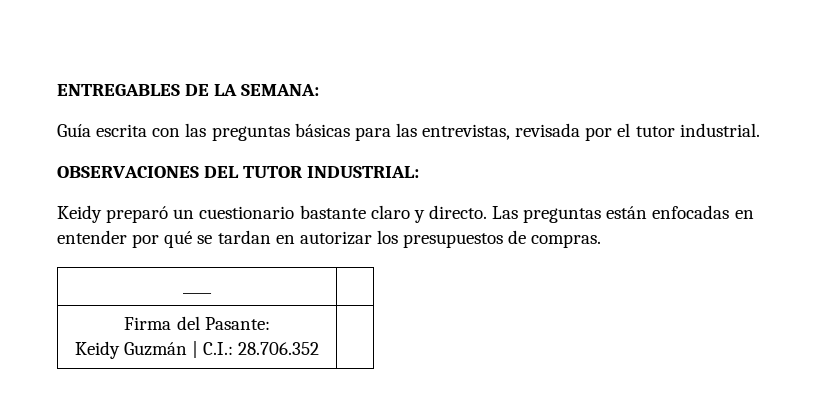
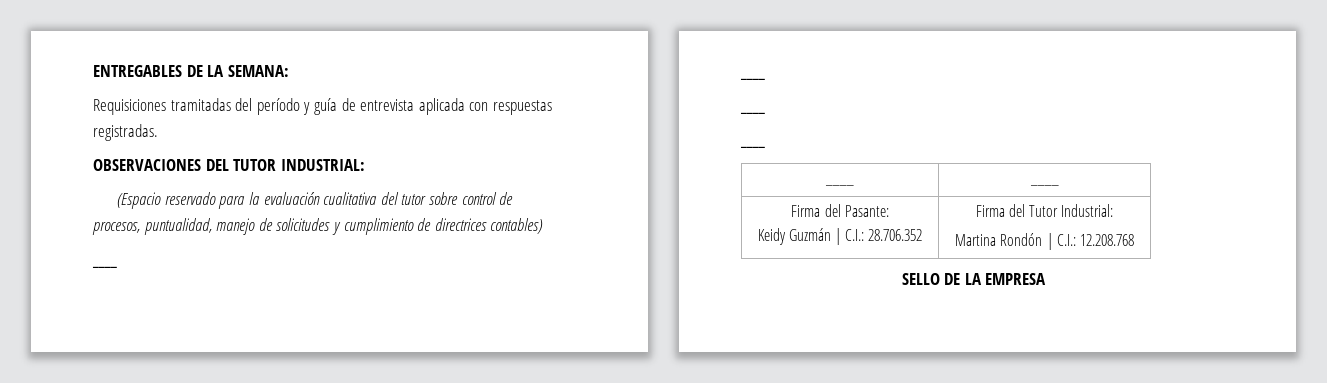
- Guía escrita con las preguntas básicas para las entrevistas, revisada por el tutor industrial.
+ Requisiciones tramitadas del período y guía de entrevista aplicada con respuestas registradas.
  OBSERVACIONES DEL TUTOR INDUSTRIAL:
- Keidy preparó un cuestionario bastante claro y directo. Las preguntas están enfocadas en entender por qué se tardan en autorizar los presupuestos de compras.
+ (Espacio reservado para la evaluación cualitativa del tutor sobre control de procesos, puntualidad, manejo de solicitudes y cumplimiento de directrices contables)
+ ____
+ ____
+ ____
+ ____
- ____ |
+ ____ | ____
  Firma del Pasante:
- Keidy Guzmán | C.I.: 28.706.352 |
+ Keidy Guzmán | C.I.: 28.706.352 | Firma del Tutor Industrial:
+ Martina Rondón | C.I.: 12.208.768
+ SELLO DE LA EMPRESA

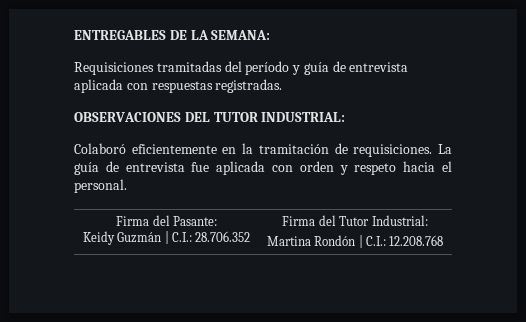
- (Espacio reservado para la evaluación cualitativa del tutor sobre control de procesos, puntualidad, manejo de solicitudes y cumplimiento de directrices contables)
- ____
- ____
- ____
- ____
- ____ | ____
+ Colaboró eficientemente en la tramitación de requisiciones. La guía de entrevista fue aplicada con orden y respeto hacia el personal.
- SELLO DE LA EMPRESA

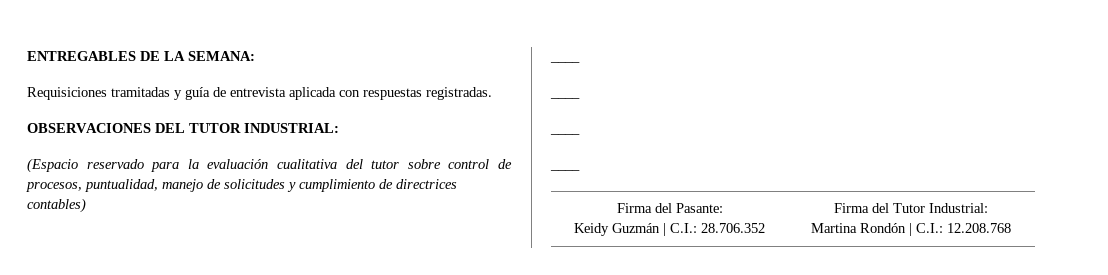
- Requisiciones tramitadas del período y guía de entrevista aplicada con respuestas registradas.
+ Requisiciones tramitadas y guía de entrevista aplicada con respuestas registradas.
- Colaboró eficientemente en la tramitación de requisiciones. La guía de entrevista fue aplicada con orden y respeto hacia el personal.
+ (Espacio reservado para la evaluación cualitativa del tutor sobre control de procesos, puntualidad, manejo de solicitudes y cumplimiento de directrices contables)
+ ____
+ ____
+ ____
+ ____

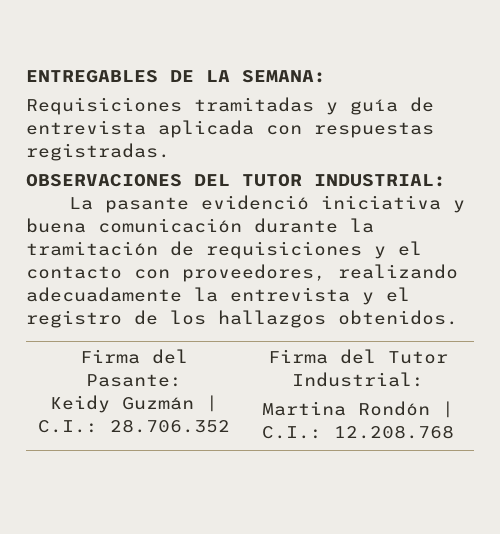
- (Espacio reservado para la evaluación cualitativa del tutor sobre control de procesos, puntualidad, manejo de solicitudes y cumplimiento de directrices contables)
- ____
- ____
- ____
- ____
+ La pasante evidenció iniciativa y buena comunicación durante la tramitación de requisiciones y el contacto con proveedores, realizando adecuadamente la entrevista y el registro de los hallazgos obtenidos.

